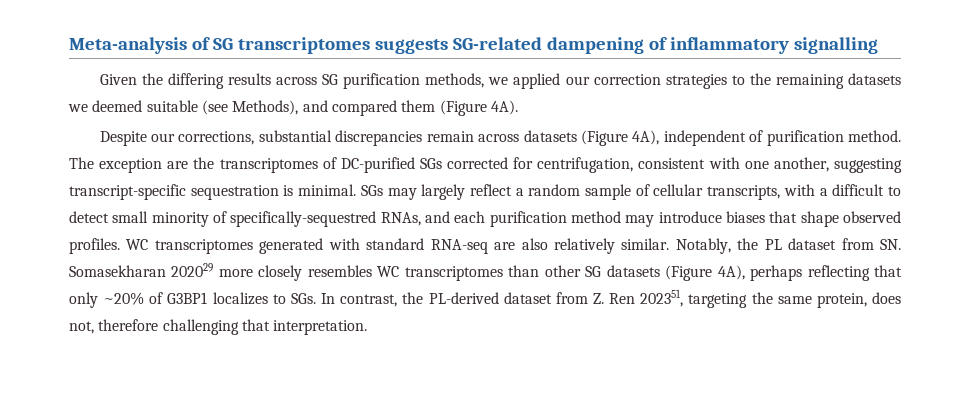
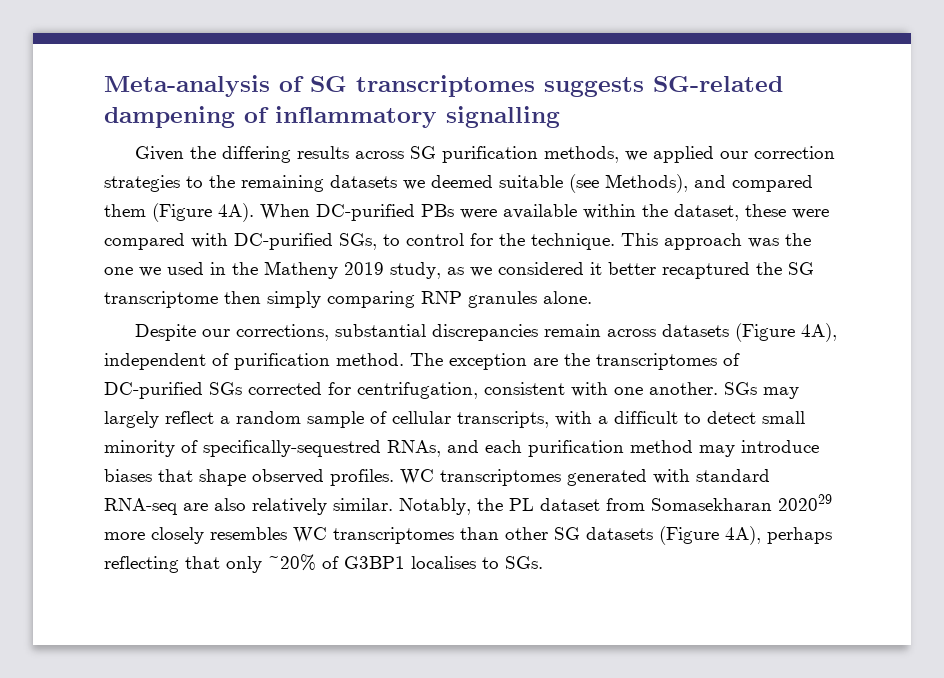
+ When DC-purified PBs were available within the dataset, these were compared with DC-purified SGs, to control for the technique. This approach was the one we used in the Matheny 2019 study, as we considered it better recaptured the SG transcriptome then simply comparing RNP granules alone.
- The exception are the transcriptomes of DC-purified SGs corrected for centrifugation, consistent with one another, suggesting transcript-specific sequestration is minimal.
+ The exception are the transcriptomes of DC-purified SGs corrected for centrifugation, consistent with one another.
- Notably, the PL dataset from SN. Somasekharan 202029 more closely resembles WC transcriptomes than other SG datasets (Figure 4A), perhaps reflecting that only ~20% of G3BP1 localizes to SGs. In contrast, the PL-derived dataset from Z. Ren 202351, targeting the same protein, does not, therefore challenging that interpretation.
+ Notably, the PL dataset from Somasekharan 202029 more closely resembles WC transcriptomes than other SG datasets (Figure 4A), perhaps reflecting that only ~20% of G3BP1 localises to SGs.

